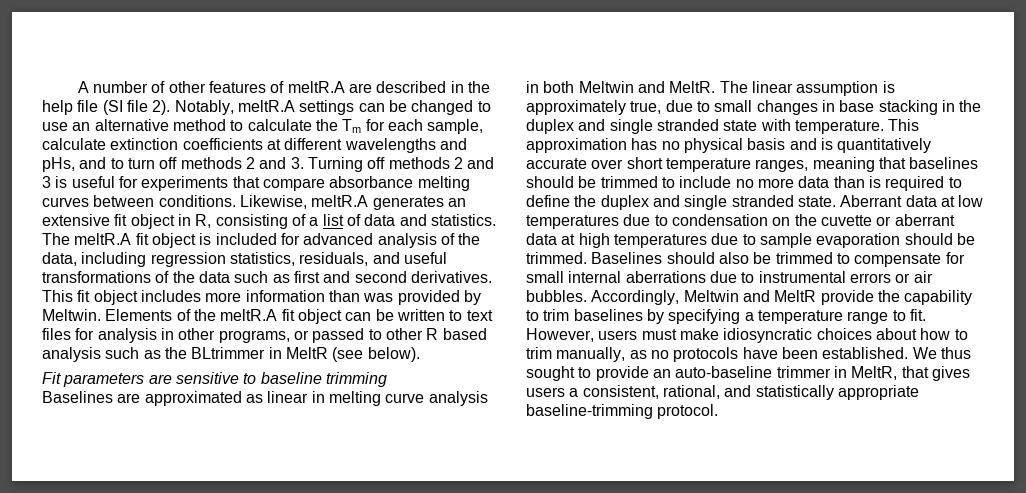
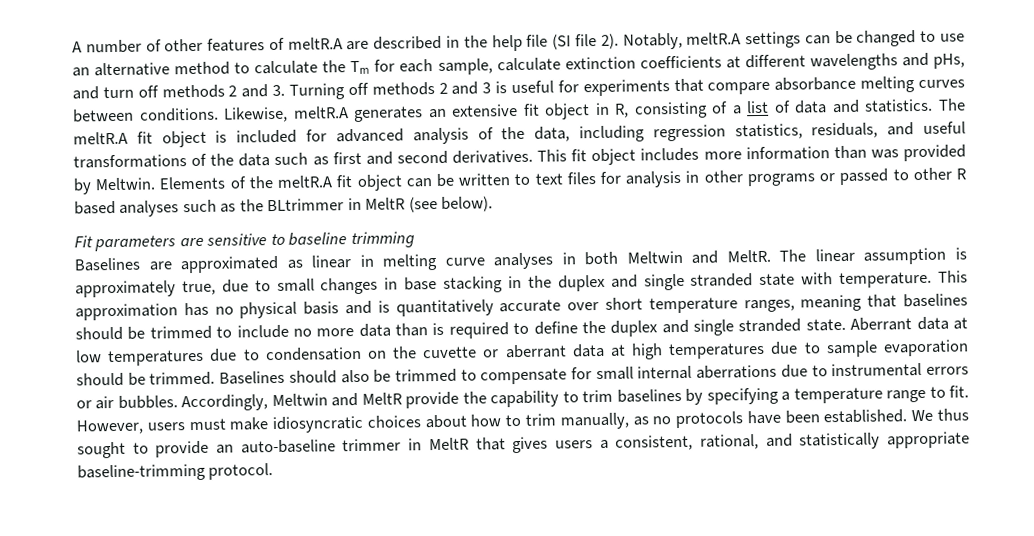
- Notably, meltR.A settings can be changed to use an alternative method to calculate the Tm for each sample, calculate extinction coefficients at different wavelengths and pHs, and to turn off methods 2 and 3. Turning off methods 2 and 3 is useful for experiments that compare absorbance melting curves between conditions.
+ Notably, meltR.A settings can be changed to use an alternative method to calculate the Tm for each sample, calculate extinction coefficients at different wavelengths and pHs, and turn off methods 2 and 3. Turning off methods 2 and 3 is useful for experiments that compare absorbance melting curves between conditions.
- Elements of the meltR.A fit object can be written to text files for analysis in other programs, or passed to other R based analysis such as the BLtrimmer in MeltR (see below).
+ Elements of the meltR.A fit object can be written to text files for analysis in other programs or passed to other R based analyses such as the BLtrimmer in MeltR (see below).
- Baselines are approximated as linear in melting curve analysis in both Meltwin and MeltR.
+ Baselines are approximated as linear in melting curve analyses in both Meltwin and MeltR.
- We thus sought to provide an auto-baseline trimmer in MeltR, that gives users a consistent, rational, and statistically appropriate baseline-trimming protocol.
+ We thus sought to provide an auto-baseline trimmer in MeltR that gives users a consistent, rational, and statistically appropriate baseline-trimming protocol.

